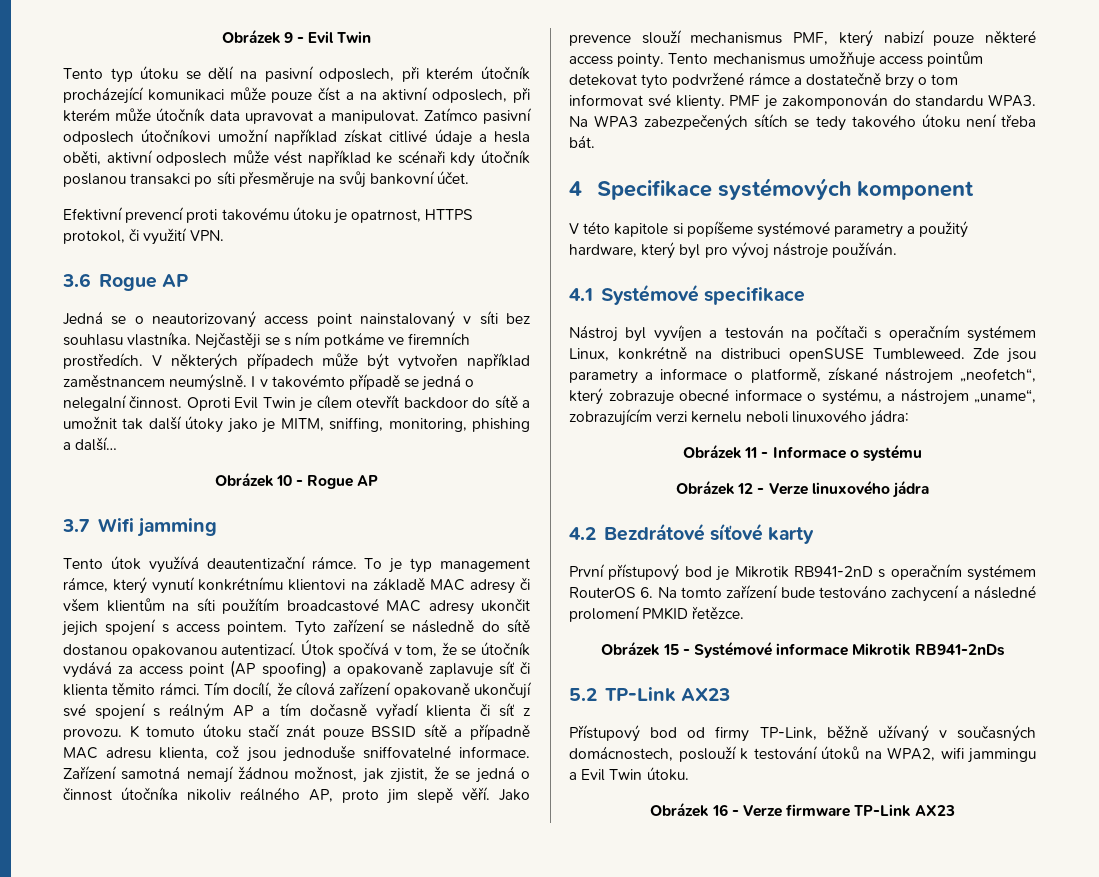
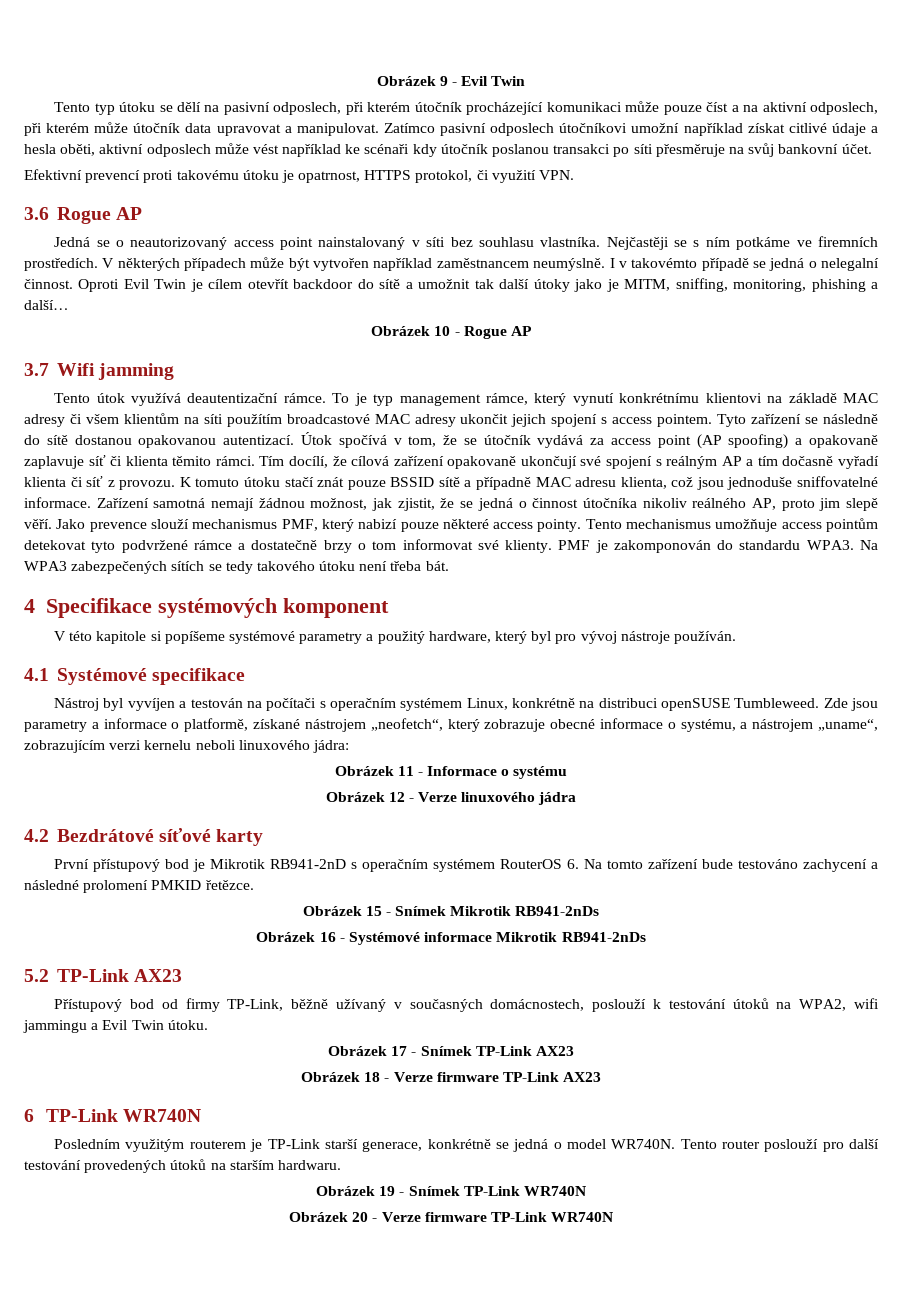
- Obrázek 15 - Systémové informace Mikrotik RB941-2nDs
+ Obrázek 15 - Snímek Mikrotik RB941-2nDs
+ Obrázek 16 - Systémové informace Mikrotik RB941-2nDs
- Obrázek 16 - Verze firmware TP-Link AX23
+ Obrázek 17 - Snímek TP-Link AX23
+ Obrázek 18 - Verze firmware TP-Link AX23
+ 6 TP-Link WR740N
+ Posledním využitým routerem je TP-Link starší generace, konkrétně se jedná o model WR740N. Tento router poslouží pro další testování provedených útoků na starším hardwaru.
+ Obrázek 19 - Snímek TP-Link WR740N
+ Obrázek 20 - Verze firmware TP-Link WR740N

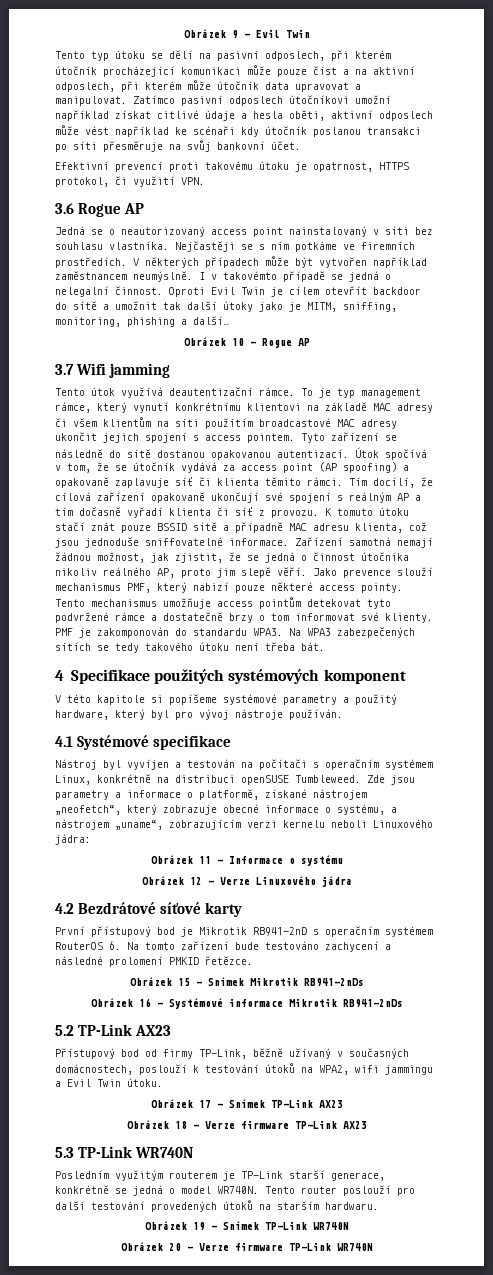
- 4 Specifikace systémových komponent
+ 4 Specifikace použitých systémových komponent
- Zde jsou parametry a informace o platformě, získané nástrojem „neofetch“, který zobrazuje obecné informace o systému, a nástrojem „uname“, zobrazujícím verzi kernelu neboli linuxového jádra:
+ Zde jsou parametry a informace o platformě, získané nástrojem „neofetch“, který zobrazuje obecné informace o systému, a nástrojem „uname“, zobrazujícím verzi kernelu neboli Linuxového jádra:
- Obrázek 12 - Verze linuxového jádra
+ Obrázek 12 - Verze Linuxového jádra
- 6 TP-Link WR740N
+ 5.3 TP-Link WR740N

